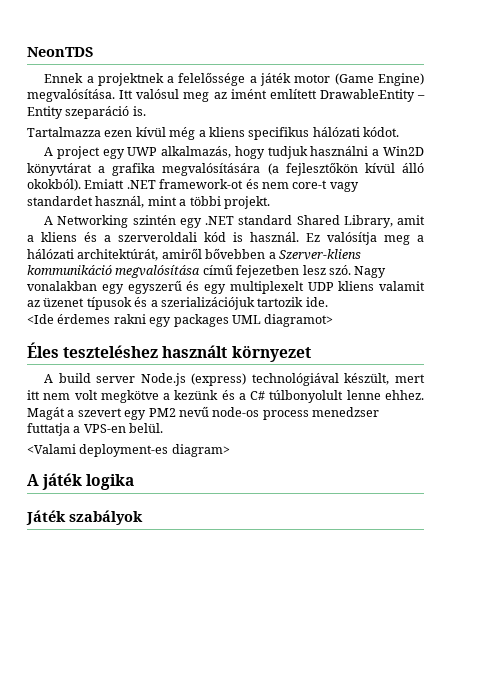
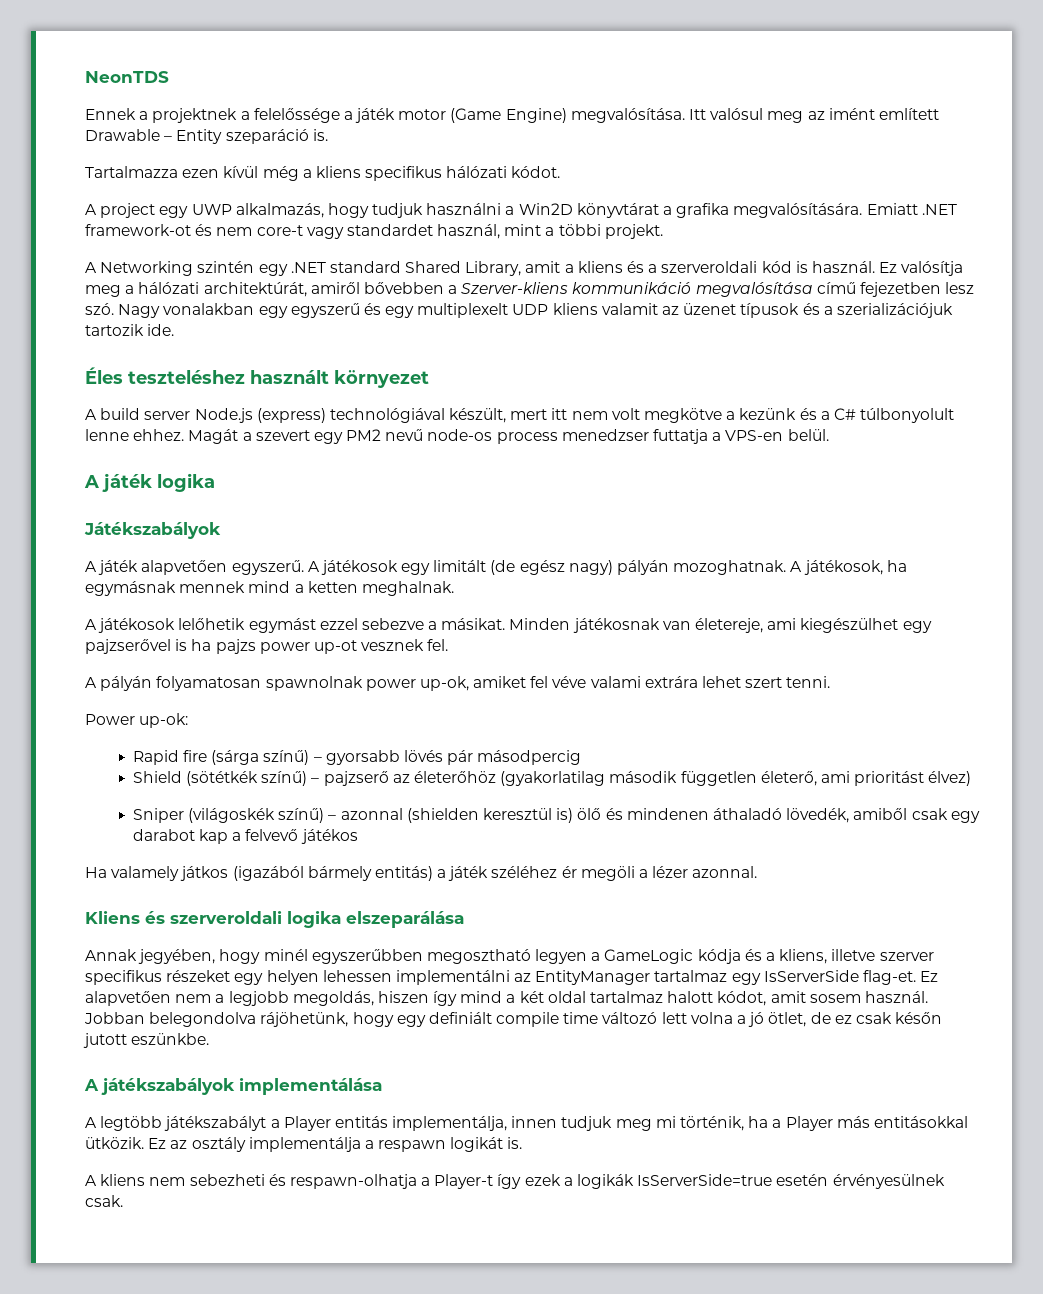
- Itt valósul meg az imént említett DrawableEntity – Entity szeparáció is.
+ Itt valósul meg az imént említett Drawable – Entity szeparáció is.
- A project egy UWP alkalmazás, hogy tudjuk használni a Win2D könyvtárat a grafika megvalósítására (a fejlesztőkön kívül álló okokból).
+ A project egy UWP alkalmazás, hogy tudjuk használni a Win2D könyvtárat a grafika megvalósítására.
- <Ide érdemes rakni egy packages UML diagramot>
- <Valami deployment-es diagram>
- Játék szabályok
+ Játékszabályok
+ A játék alapvetően egyszerű. A játékosok egy limitált (de egész nagy) pályán mozoghatnak. A játékosok, ha egymásnak mennek mind a ketten meghalnak.
+ A játékosok lelőhetik egymást ezzel sebezve a másikat. Minden játékosnak van életereje, ami kiegészülhet egy pajzserővel is ha pajzs power up-ot vesznek fel.
+ A pályán folyamatosan spawnolnak power up-ok, amiket fel véve valami extrára lehet szert tenni.
+ Power up-ok:
+ Rapid fire (sárga színű) – gyorsabb lövés pár másodpercig
+ Shield (sötétkék színű) – pajzserő az életerőhöz (gyakorlatilag második független életerő, ami prioritást élvez)
+ Sniper (világoskék színű) – azonnal (shielden keresztül is) ölő és mindenen áthaladó lövedék, amiből csak egy darabot kap a felvevő játékos
+ Ha valamely játkos (igazából bármely entitás) a játék széléhez ér megöli a lézer azonnal.
+ Kliens és szerveroldali logika elszeparálása
+ Annak jegyében, hogy minél egyszerűbben megosztható legyen a GameLogic kódja és a kliens, illetve szerver specifikus részeket egy helyen lehessen implementálni az EntityManager tartalmaz egy IsServerSide flag-et. Ez alapvetően nem a legjobb megoldás, hiszen így mind a két oldal tartalmaz halott kódot, amit sosem használ. Jobban belegondolva rájöhetünk, hogy egy definiált compile time változó lett volna a jó ötlet, de ez csak későn jutott eszünkbe.
+ A játékszabályok implementálása
+ A legtöbb játékszabályt a Player entitás implementálja, innen tudjuk meg mi történik, ha a Player más entitásokkal ütközik. Ez az osztály implementálja a respawn logikát is.
+ A kliens nem sebezheti és respawn-olhatja a Player-t így ezek a logikák IsServerSide=true esetén érvényesülnek csak.

